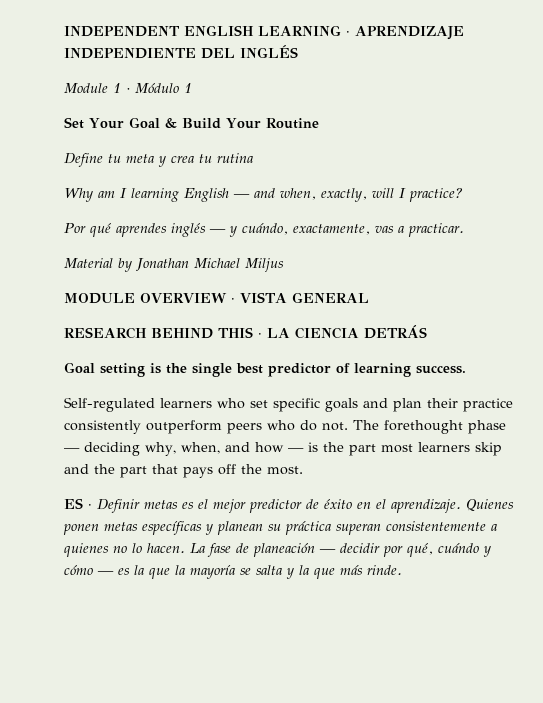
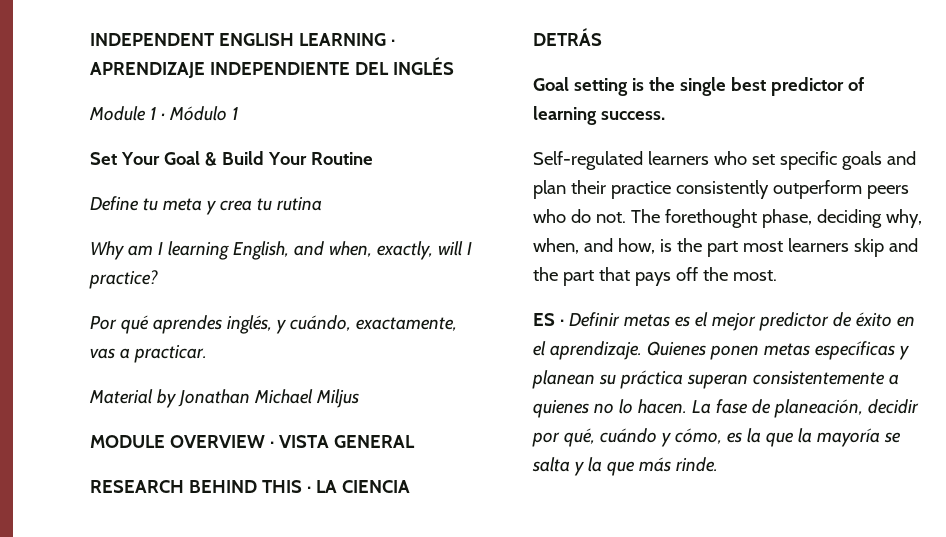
- Why am I learning English — and when, exactly, will I practice?
+ Why am I learning English, and when, exactly, will I practice?
- Por qué aprendes inglés — y cuándo, exactamente, vas a practicar.
+ Por qué aprendes inglés, y cuándo, exactamente, vas a practicar.
- The forethought phase — deciding why, when, and how — is the part most learners skip and the part that pays off the most.
+ The forethought phase, deciding why, when, and how, is the part most learners skip and the part that pays off the most.
- La fase de planeación — decidir por qué, cuándo y cómo — es la que la mayoría se salta y la que más rinde.
+ La fase de planeación, decidir por qué, cuándo y cómo, es la que la mayoría se salta y la que más rinde.

